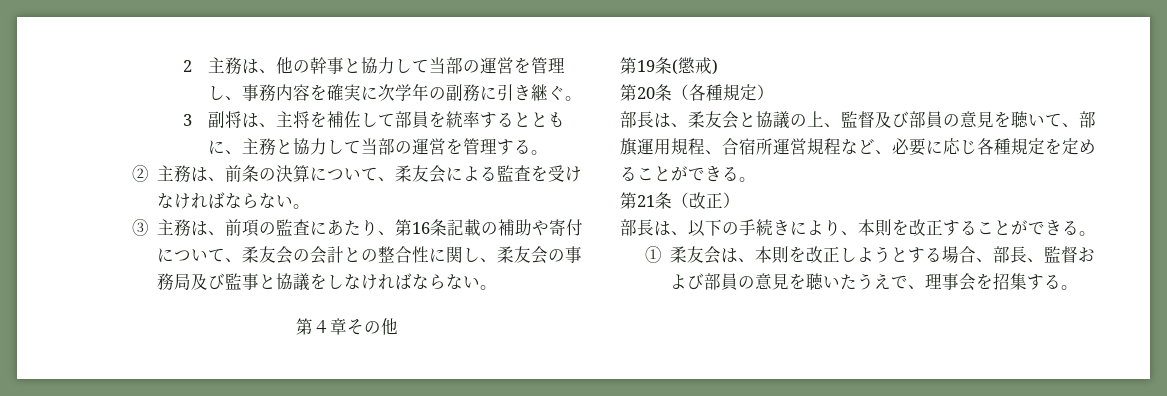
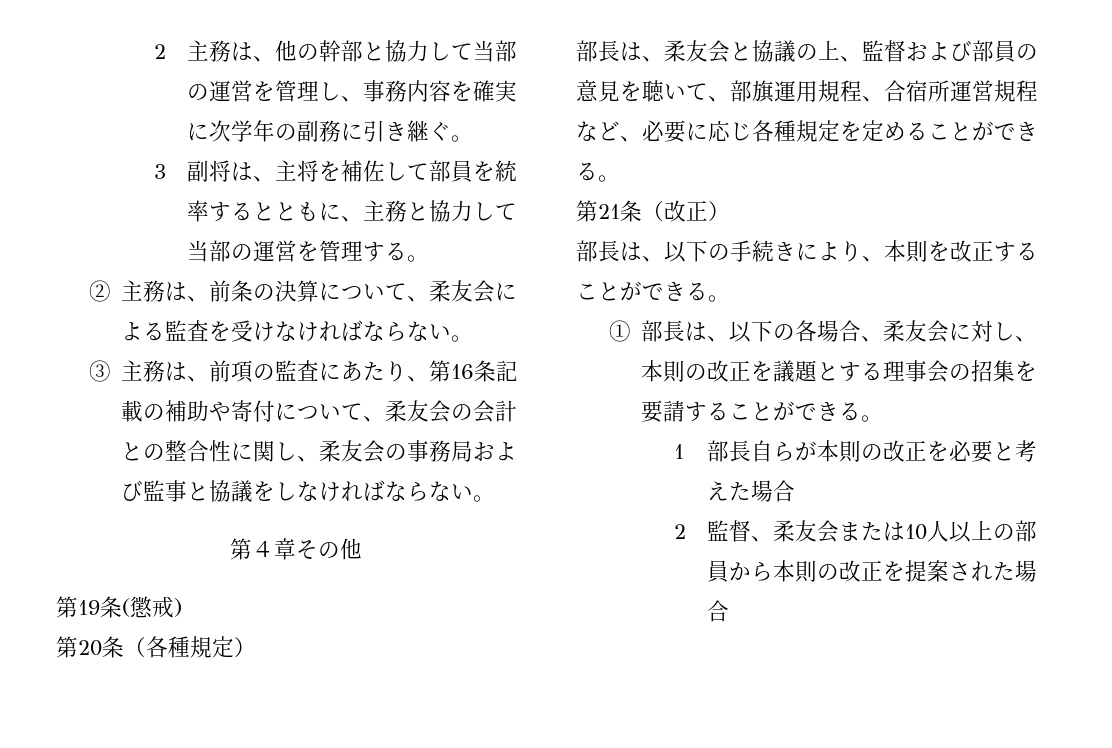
- 2主務は、他の幹事と協力して当部の運営を管理し、事務内容を確実に次学年の副務に引き継ぐ。
+ 2主務は、他の幹部と協力して当部の運営を管理し、事務内容を確実に次学年の副務に引き継ぐ。
- ③主務は、前項の監査にあたり、第16条記載の補助や寄付について、柔友会の会計との整合性に関し、柔友会の事務局及び監事と協議をしなければならない。
+ ③主務は、前項の監査にあたり、第16条記載の補助や寄付について、柔友会の会計との整合性に関し、柔友会の事務局および監事と協議をしなければならない。
- 部長は、柔友会と協議の上、監督及び部員の意見を聴いて、部旗運用規程、合宿所運営規程など、必要に応じ各種規定を定めることができる。
+ 部長は、柔友会と協議の上、監督および部員の意見を聴いて、部旗運用規程、合宿所運営規程など、必要に応じ各種規定を定めることができる。
- ①柔友会は、本則を改正しようとする場合、部長、監督および部員の意見を聴いたうえで、理事会を招集する。
+ ①部長は、以下の各場合、柔友会に対し、本則の改正を議題とする理事会の招集を要請することができる。
+ 1部長自らが本則の改正を必要と考えた場合
+ 2監督、柔友会または10人以上の部員から本則の改正を提案された場合

